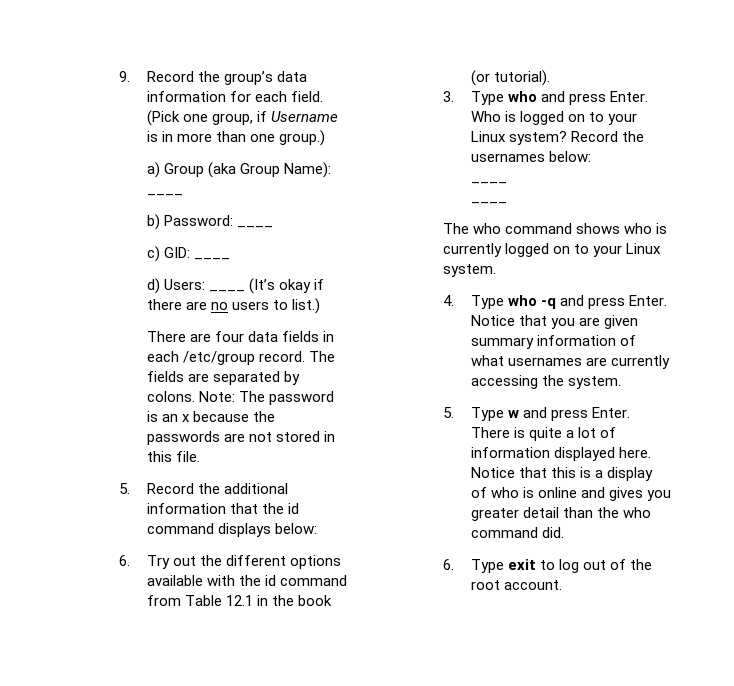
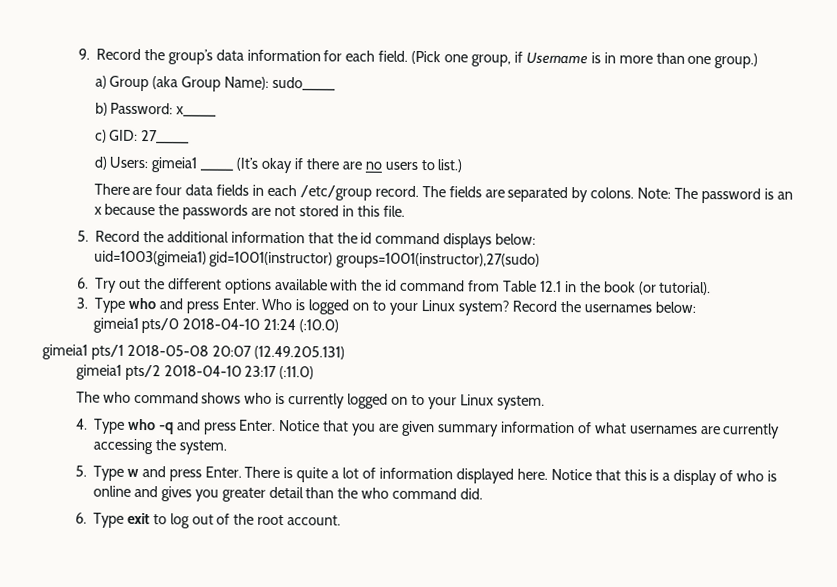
- a) Group (aka Group Name): ____
+ a) Group (aka Group Name): sudo____
- b) Password: ____
+ b) Password: x____
- c) GID: ____
+ c) GID: 27____
- d) Users: ____ (It’s okay if there are no users to list.)
+ d) Users: gimeia1 ____ (It’s okay if there are no users to list.)
+ uid=1003(gimeia1) gid=1001(instructor) groups=1001(instructor),27(sudo)
  Record the usernames below:
- ____
- ____
+ gimeia1 pts/0 2018-04-10 21:24 (:10.0)
+ gimeia1 pts/1 2018-05-08 20:07 (12.49.205.131)
+ gimeia1 pts/2 2018-04-10 23:17 (:11.0)

